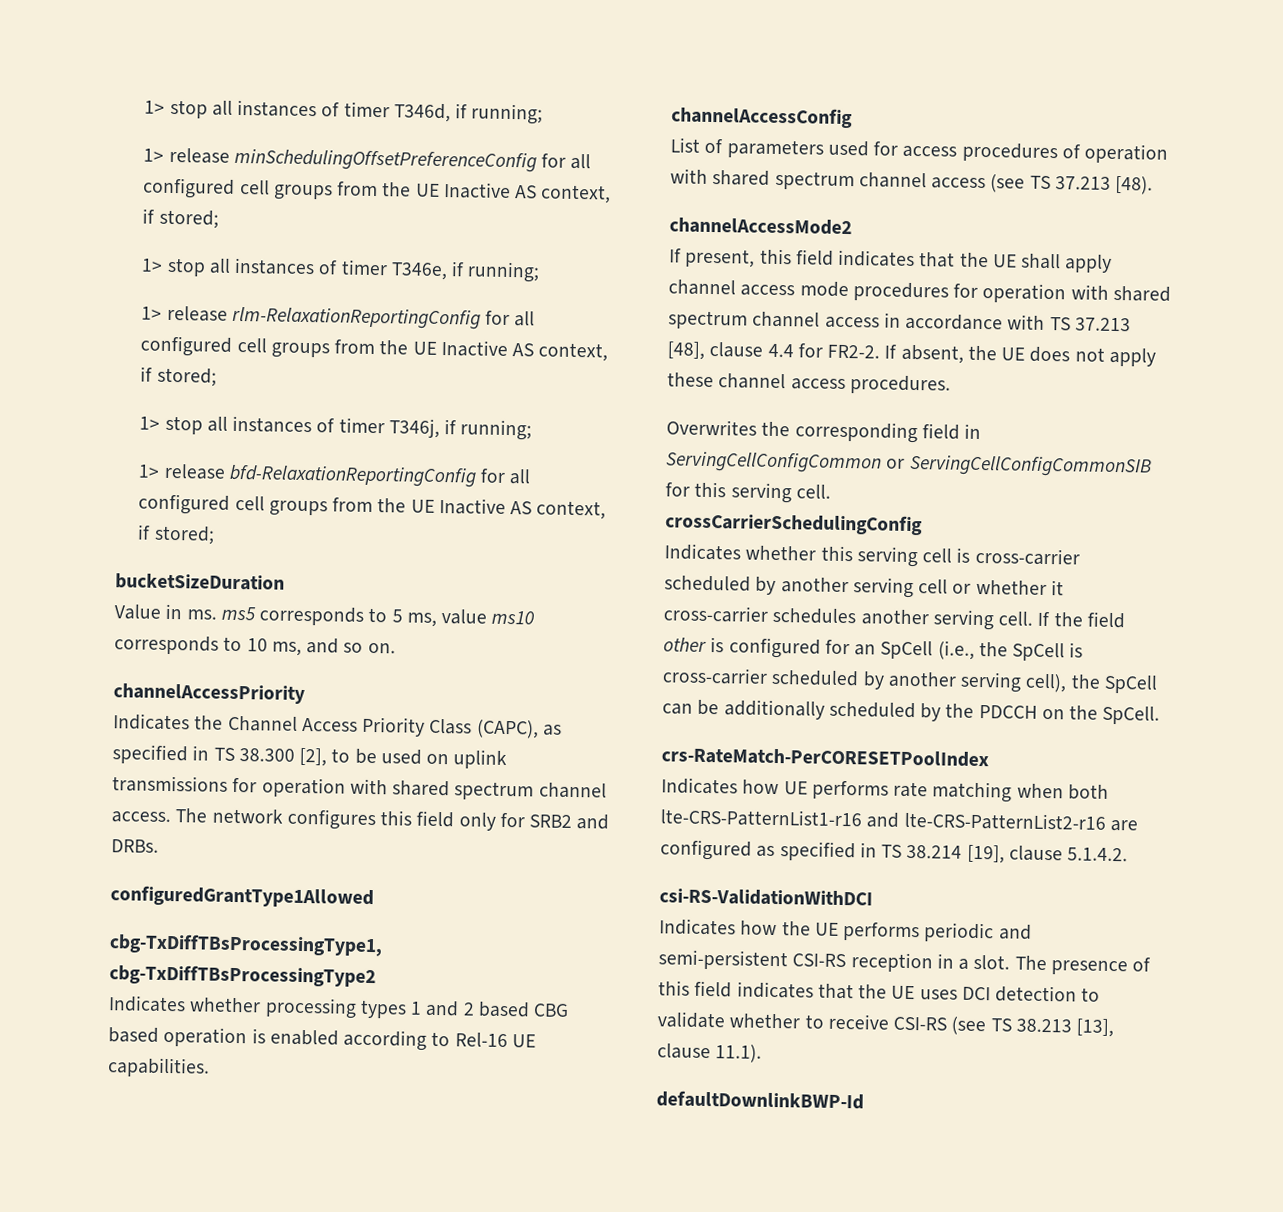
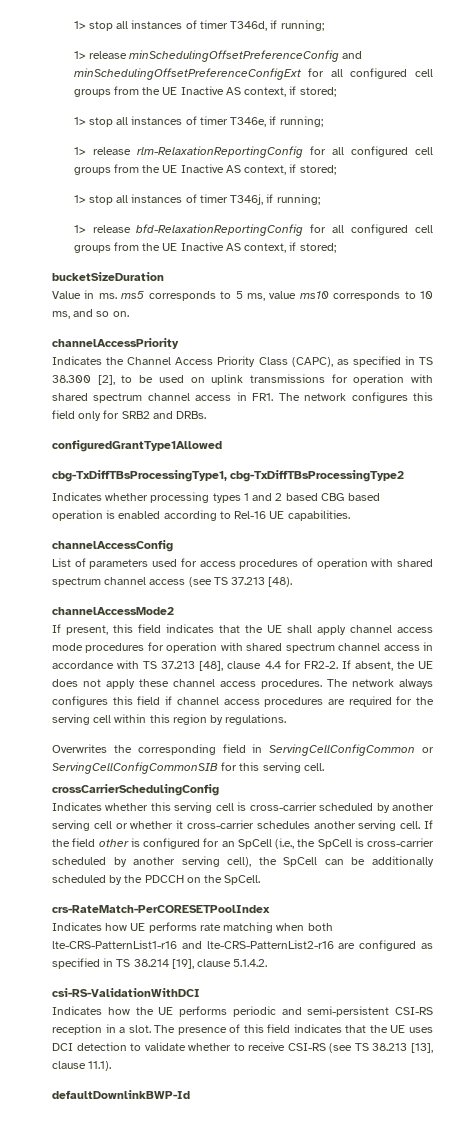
- 1> release minSchedulingOffsetPreferenceConfig for all configured cell groups from the UE Inactive AS context, if stored;
+ 1> release minSchedulingOffsetPreferenceConfig and minSchedulingOffsetPreferenceConfigExt for all configured cell groups from the UE Inactive AS context, if stored;
- Indicates the Channel Access Priority Class (CAPC), as specified in TS 38.300 [2], to be used on uplink transmissions for operation with shared spectrum channel access. The network configures this field only for SRB2 and DRBs.
+ Indicates the Channel Access Priority Class (CAPC), as specified in TS 38.300 [2], to be used on uplink transmissions for operation with shared spectrum channel access in FR1. The network configures this field only for SRB2 and DRBs.
+ The network always configures this field if channel access procedures are required for the serving cell within this region by regulations.

